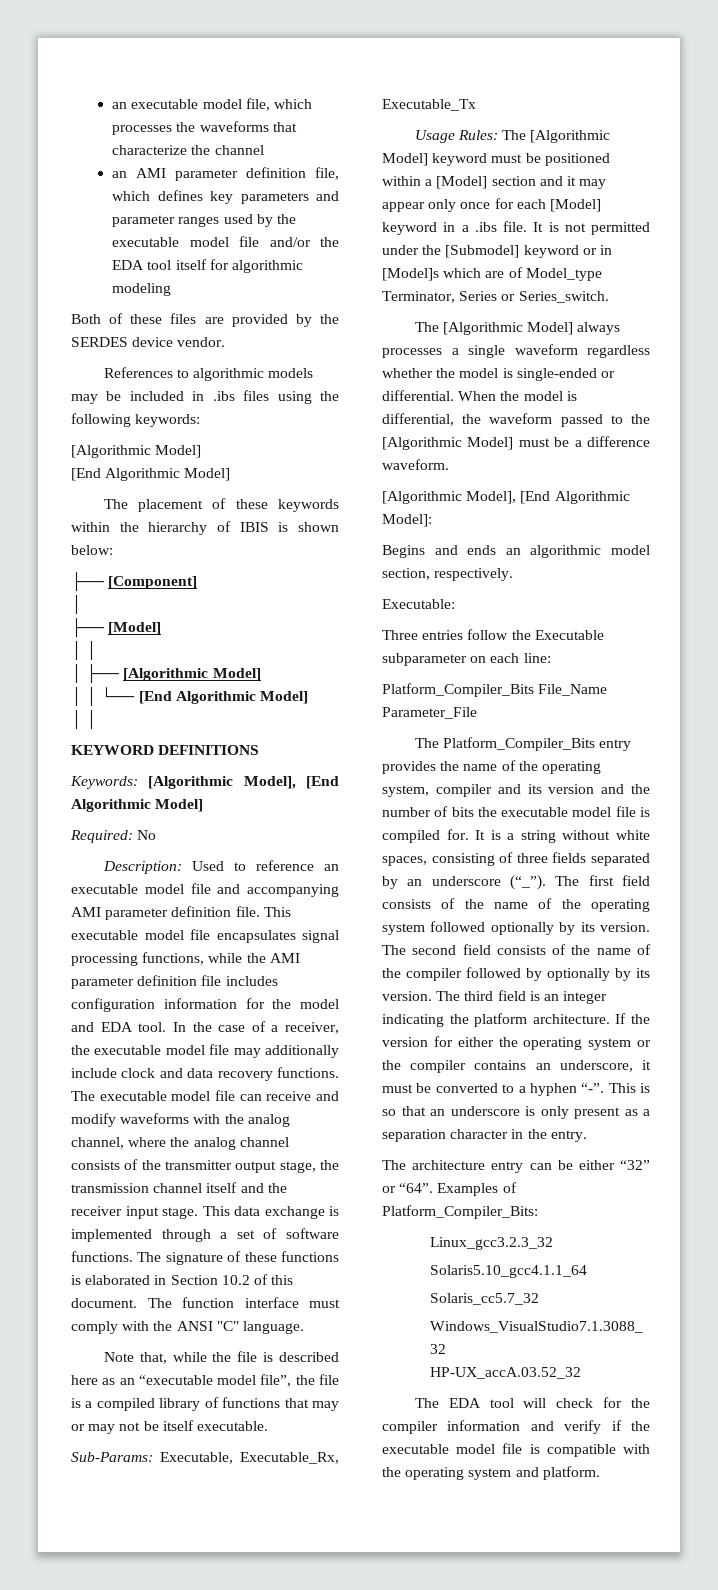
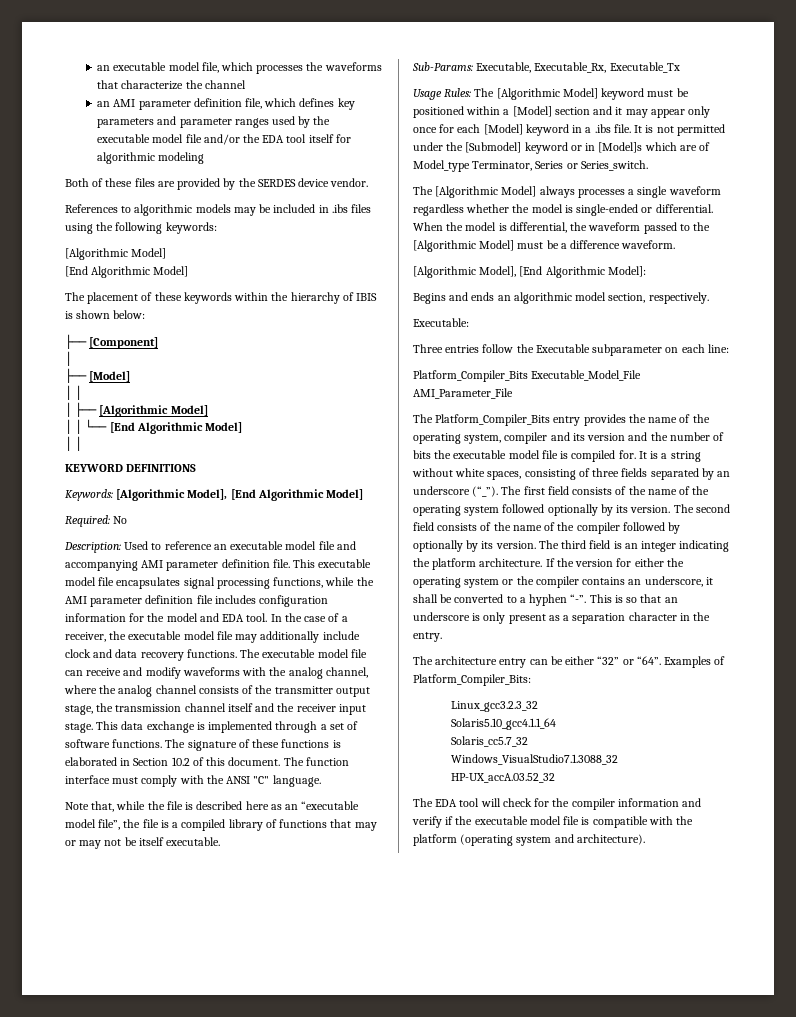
- Platform_Compiler_Bits File_Name Parameter_File
+ Platform_Compiler_Bits Executable_Model_File AMI_Parameter_File
- If the version for either the operating system or the compiler contains an underscore, it must be converted to a hyphen “-”.
+ If the version for either the operating system or the compiler contains an underscore, it shall be converted to a hyphen “-”.
- The EDA tool will check for the compiler information and verify if the executable model file is compatible with the operating system and platform.
+ The EDA tool will check for the compiler information and verify if the executable model file is compatible with the platform (operating system and architecture).

